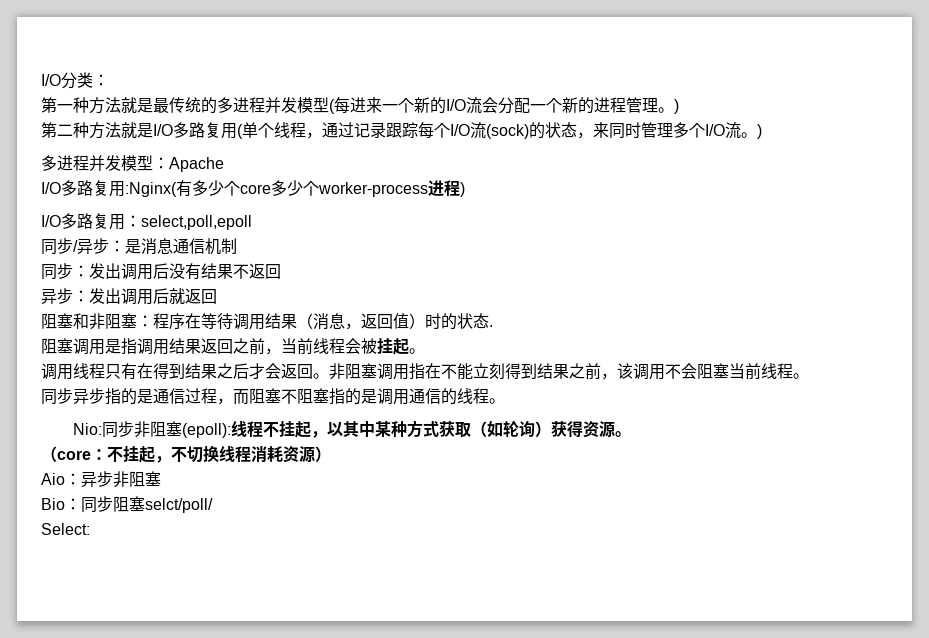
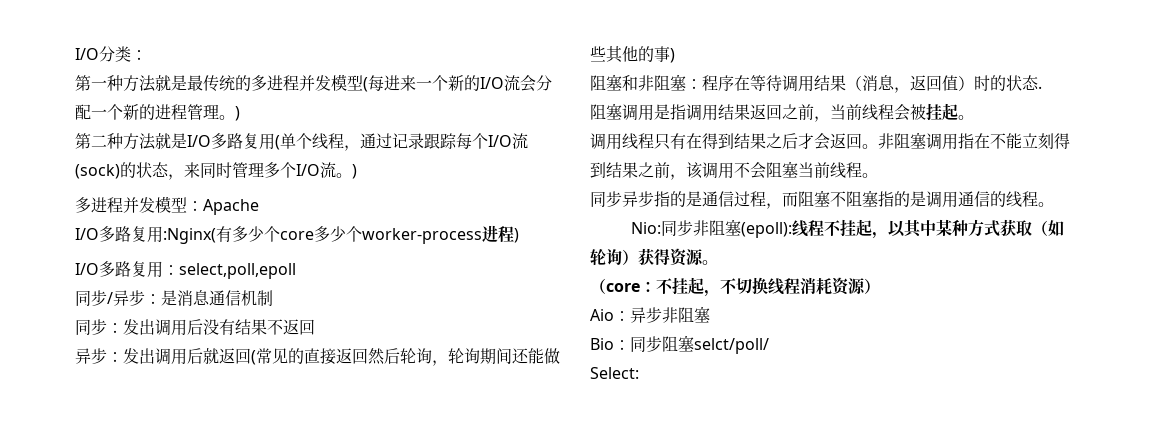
- 异步：发出调用后就返回
+ 异步：发出调用后就返回(常见的直接返回然后轮询，轮询期间还能做些其他的事)

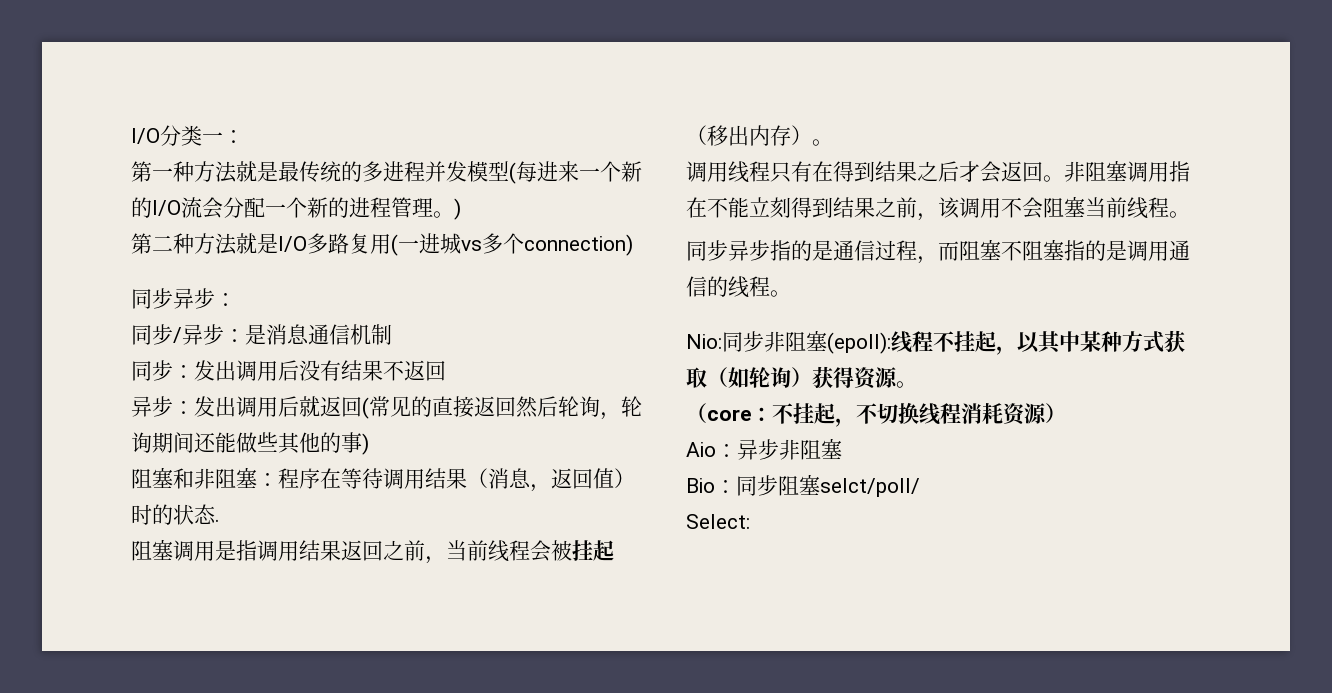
- I/O分类：
+ I/O分类一：
- 第二种方法就是I/O多路复用(单个线程，通过记录跟踪每个I/O流(sock)的状态，来同时管理多个I/O流。)
- 多进程并发模型：Apache
- I/O多路复用:Nginx(有多少个core多少个worker-process进程)
- I/O多路复用：select,poll,epoll
+ 第二种方法就是I/O多路复用(一进城vs多个connection)
+ 同步异步：
- 阻塞调用是指调用结果返回之前，当前线程会被挂起。
+ 阻塞调用是指调用结果返回之前，当前线程会被挂起（移出内存）。

